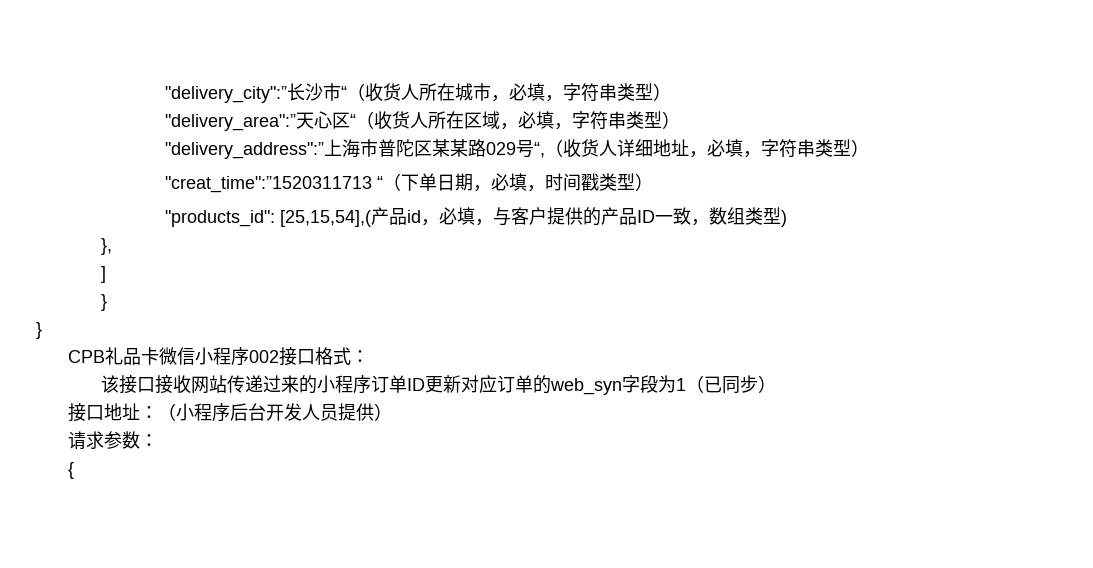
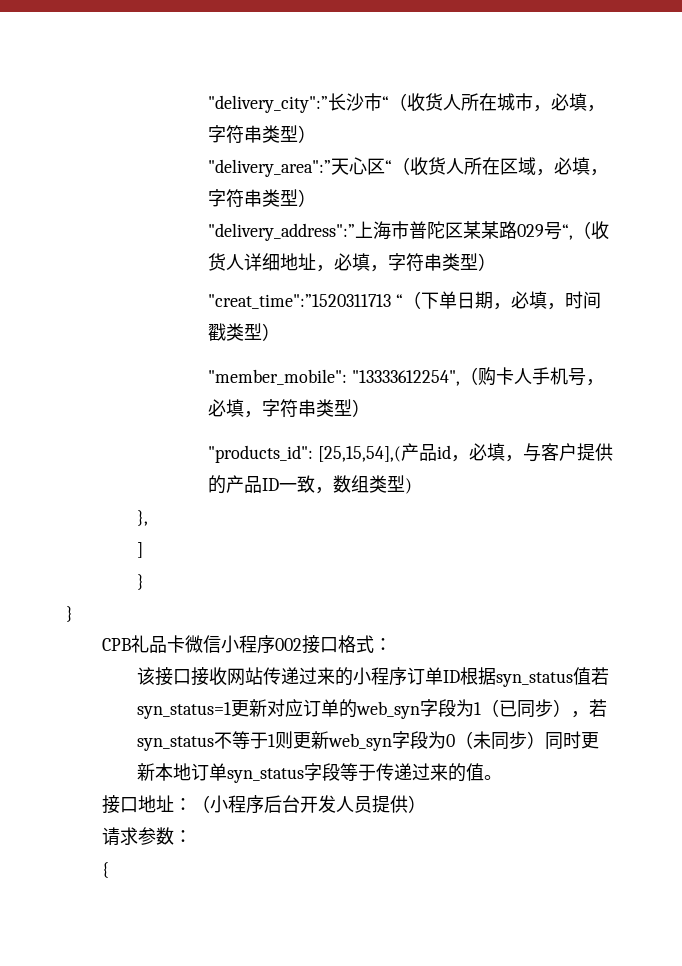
+ "member_mobile": "13333612254",（购卡人手机号，必填，字符串类型）
- 该接口接收网站传递过来的小程序订单ID更新对应订单的web_syn字段为1（已同步）
+ 该接口接收网站传递过来的小程序订单ID根据syn_status值若syn_status=1更新对应订单的web_syn字段为1（已同步），若syn_status不等于1则更新web_syn字段为0（未同步）同时更新本地订单syn_status字段等于传递过来的值。

